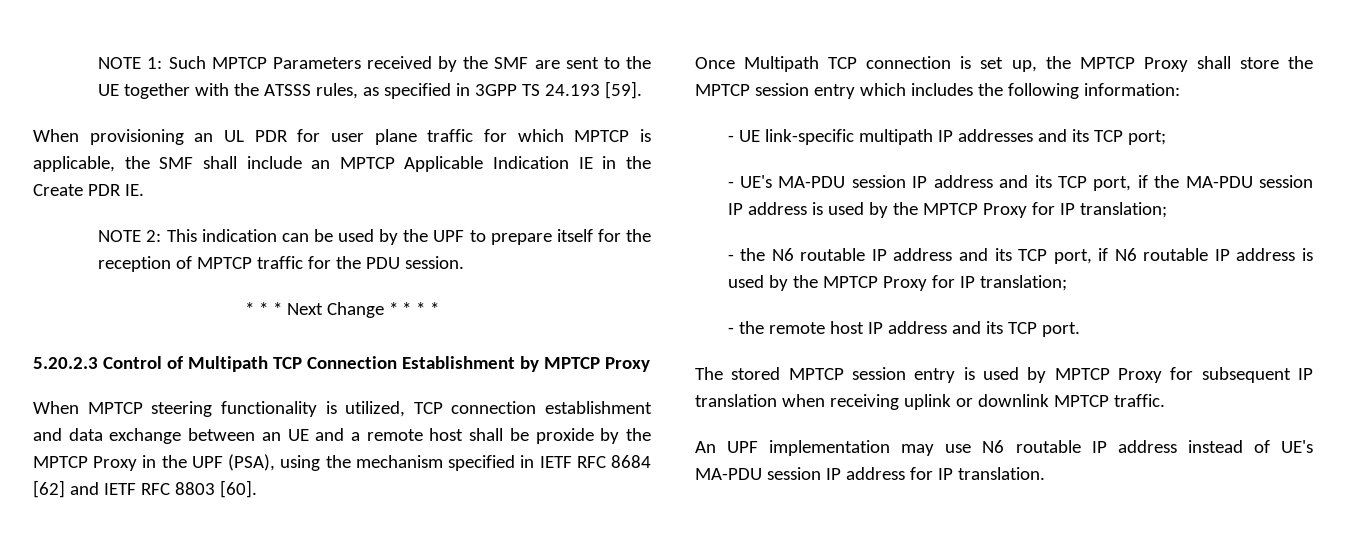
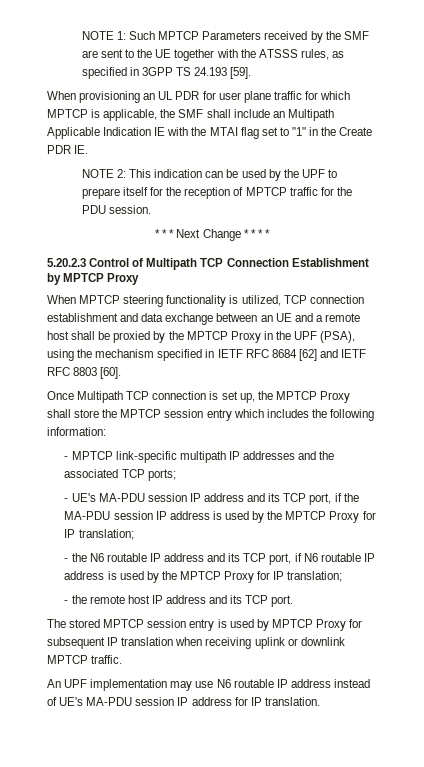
- When provisioning an UL PDR for user plane traffic for which MPTCP is applicable, the SMF shall include an MPTCP Applicable Indication IE in the Create PDR IE.
+ When provisioning an UL PDR for user plane traffic for which MPTCP is applicable, the SMF shall include an Multipath Applicable Indication IE with the MTAI flag set to "1" in the Create PDR IE.
- When MPTCP steering functionality is utilized, TCP connection establishment and data exchange between an UE and a remote host shall be proxide by the MPTCP Proxy in the UPF (PSA), using the mechanism specified in IETF RFC 8684 [62] and IETF RFC 8803 [60].
+ When MPTCP steering functionality is utilized, TCP connection establishment and data exchange between an UE and a remote host shall be proxied by the MPTCP Proxy in the UPF (PSA), using the mechanism specified in IETF RFC 8684 [62] and IETF RFC 8803 [60].
- - UE link-specific multipath IP addresses and its TCP port;
+ - MPTCP link-specific multipath IP addresses and the associated TCP ports;

